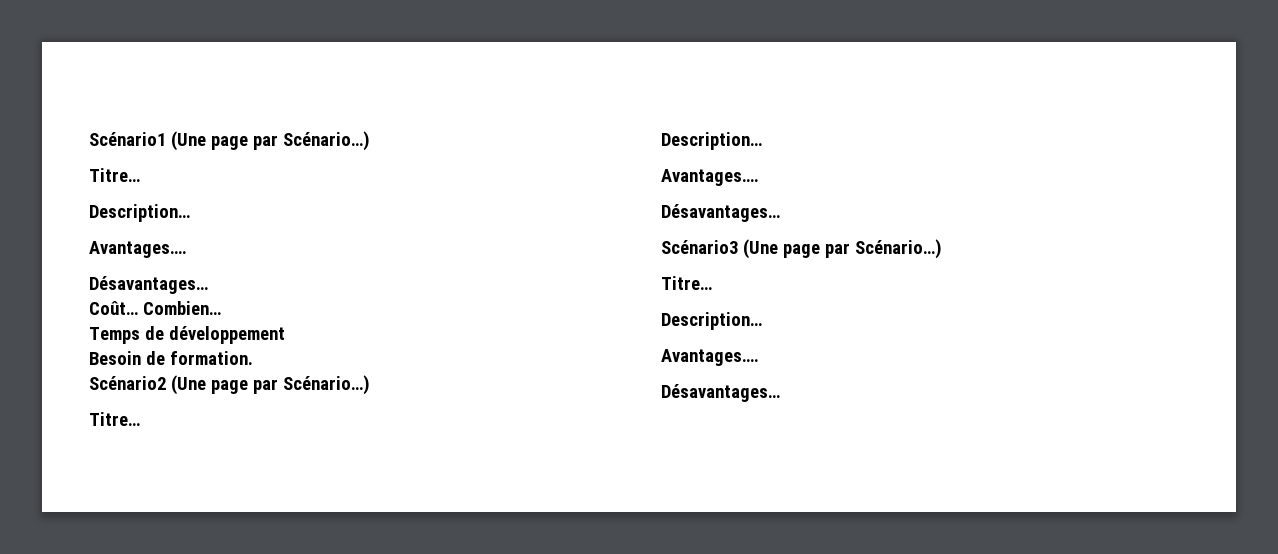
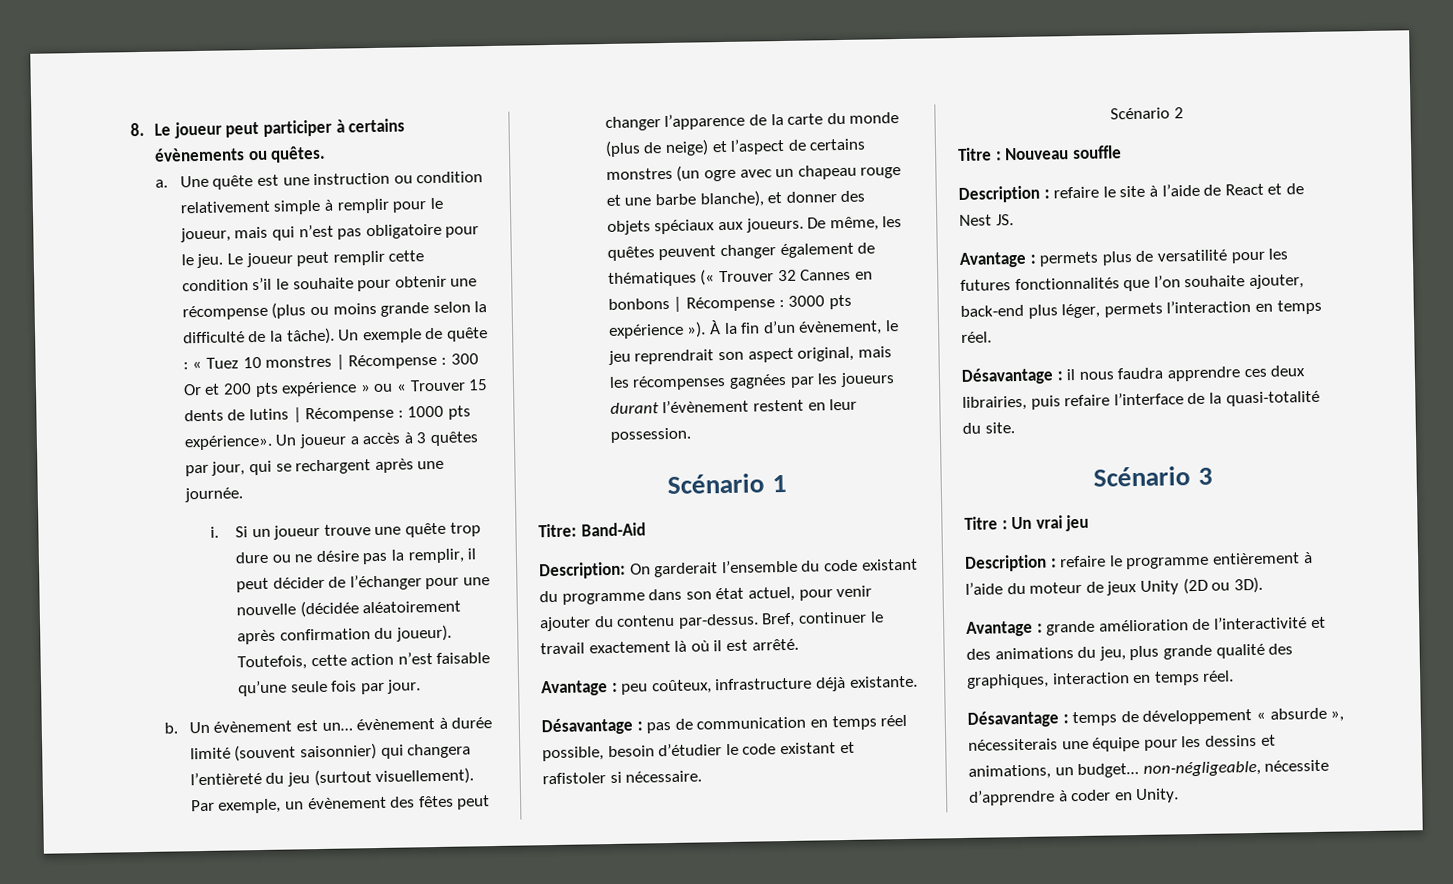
- Scénario1 (Une page par Scénario…)
- Titre…
- Description…
- Avantages….
- Désavantages…
- Coût… Combien…
- Temps de développement
- Besoin de formation.
- Scénario2 (Une page par Scénario…)
- Titre…
- Description…
- Avantages….
- Désavantages…
- Scénario3 (Une page par Scénario…)
- Titre…
- Description…
- Avantages….
- Désavantages…
+ 8. Le joueur peut participer à certains évènements ou quêtes.
+ a. Une quête est une instruction ou condition relativement simple à remplir pour le joueur, mais qui n’est pas obligatoire pour le jeu. Le joueur peut remplir cette condition s’il le souhaite pour obtenir une récompense (plus ou moins grande selon la difficulté de la tâche). Un exemple de quête : « Tuez 10 monstres | Récompense : 300 Or et 200 pts expérience » ou « Trouver 15 dents de lutins | Récompense : 1000 pts expérience». Un joueur a accès à 3 quêtes par jour, qui se rechargent après une journée.
+ i. Si un joueur trouve une quête trop dure ou ne désire pas la remplir, il peut décider de l’échanger pour une nouvelle (décidée aléatoirement après confirmation du joueur). Toutefois, cette action n’est faisable qu’une seule fois par jour.
+ b. Un évènement est un… évènement à durée limité (souvent saisonnier) qui changera l’entièreté du jeu (surtout visuellement). Par exemple, un évènement des fêtes peut changer l’apparence de la carte du monde (plus de neige) et l’aspect de certains monstres (un ogre avec un chapeau rouge et une barbe blanche), et donner des objets spéciaux aux joueurs. De même, les quêtes peuvent changer également de thématiques (« Trouver 32 Cannes en bonbons | Récompense : 3000 pts expérience »). À la fin d’un évènement, le jeu reprendrait son aspect original, mais les récompenses gagnées par les joueurs durant l’évènement restent en leur possession.
+ Scénario 1
+ Titre: Band-Aid
+ Description: On garderait l’ensemble du code existant du programme dans son état actuel, pour venir ajouter du contenu par-dessus. Bref, continuer le travail exactement là où il est arrêté.
+ Avantage : peu coûteux, infrastructure déjà existante.
+ Désavantage : pas de communication en temps réel possible, besoin d’étudier le code existant et rafistoler si nécessaire.
+ Scénario 2
+ Titre : Nouveau souffle
+ Description : refaire le site à l’aide de React et de Nest JS.
+ Avantage : permets plus de versatilité pour les futures fonctionnalités que l’on souhaite ajouter, back-end plus léger, permets l’interaction en temps réel.
+ Désavantage : il nous faudra apprendre ces deux librairies, puis refaire l’interface de la quasi-totalité du site.
+ Scénario 3
+ Titre : Un vrai jeu
+ Description : refaire le programme entièrement à l’aide du moteur de jeux Unity (2D ou 3D).
+ Avantage : grande amélioration de l’interactivité et des animations du jeu, plus grande qualité des graphiques, interaction en temps réel.
+ Désavantage : temps de développement « absurde », nécessiterais une équipe pour les dessins et animations, un budget… non-négligeable, nécessite d’apprendre à coder en Unity.

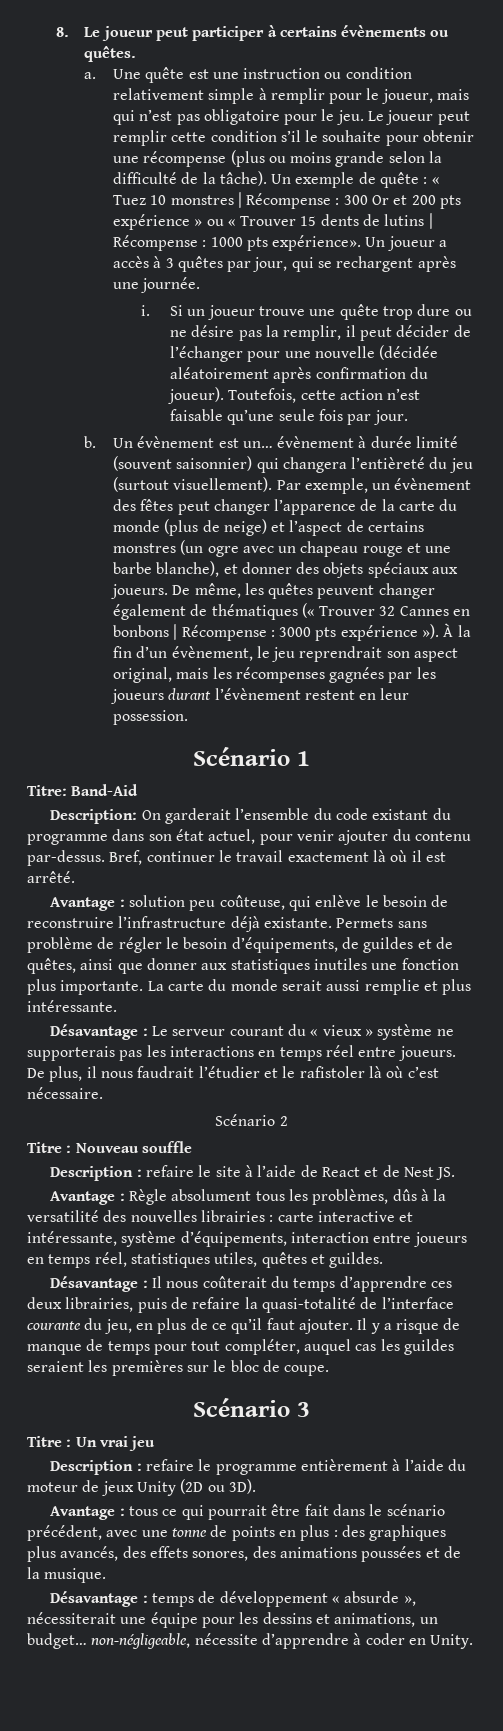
- Avantage : peu coûteux, infrastructure déjà existante.
- Désavantage : pas de communication en temps réel possible, besoin d’étudier le code existant et rafistoler si nécessaire.
+ Avantage : solution peu coûteuse, qui enlève le besoin de reconstruire l’infrastructure déjà existante. Permets sans problème de régler le besoin d’équipements, de guildes et de quêtes, ainsi que donner aux statistiques inutiles une fonction plus importante. La carte du monde serait aussi remplie et plus intéressante.
+ Désavantage : Le serveur courant du « vieux » système ne supporterais pas les interactions en temps réel entre joueurs. De plus, il nous faudrait l’étudier et le rafistoler là où c’est nécessaire.
- Avantage : permets plus de versatilité pour les futures fonctionnalités que l’on souhaite ajouter, back-end plus léger, permets l’interaction en temps réel.
- Désavantage : il nous faudra apprendre ces deux librairies, puis refaire l’interface de la quasi-totalité du site.
+ Avantage : Règle absolument tous les problèmes, dûs à la versatilité des nouvelles librairies : carte interactive et intéressante, système d’équipements, interaction entre joueurs en temps réel, statistiques utiles, quêtes et guildes.
+ Désavantage : Il nous coûterait du temps d’apprendre ces deux librairies, puis de refaire la quasi-totalité de l’interface courante du jeu, en plus de ce qu’il faut ajouter. Il y a risque de manque de temps pour tout compléter, auquel cas les guildes seraient les premières sur le bloc de coupe.
- Avantage : grande amélioration de l’interactivité et des animations du jeu, plus grande qualité des graphiques, interaction en temps réel.
+ Avantage : tous ce qui pourrait être fait dans le scénario précédent, avec une tonne de points en plus : des graphiques plus avancés, des effets sonores, des animations poussées et de la musique.
- Désavantage : temps de développement « absurde », nécessiterais une équipe pour les dessins et animations, un budget… non-négligeable, nécessite d’apprendre à coder en Unity.
+ Désavantage : temps de développement « absurde », nécessiterait une équipe pour les dessins et animations, un budget… non-négligeable, nécessite d’apprendre à coder en Unity.

